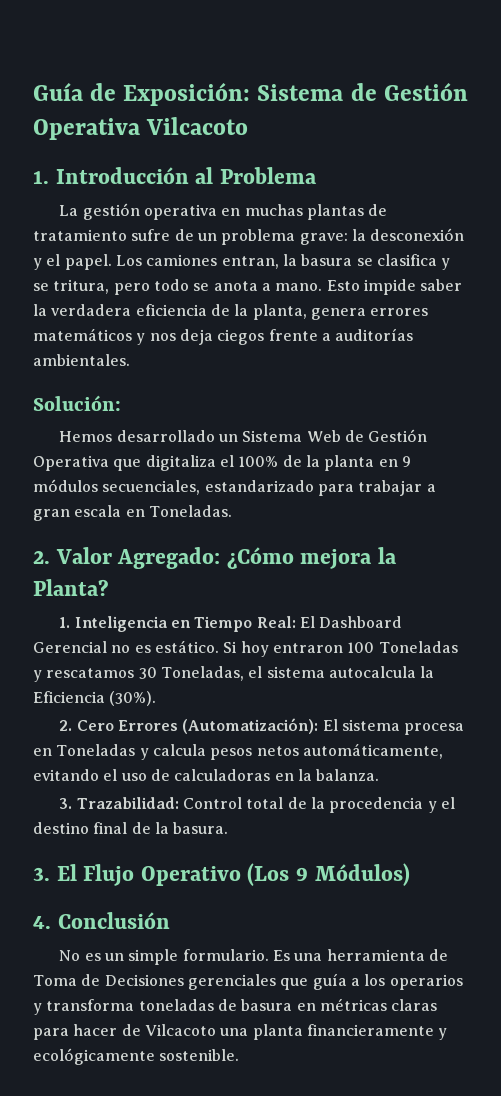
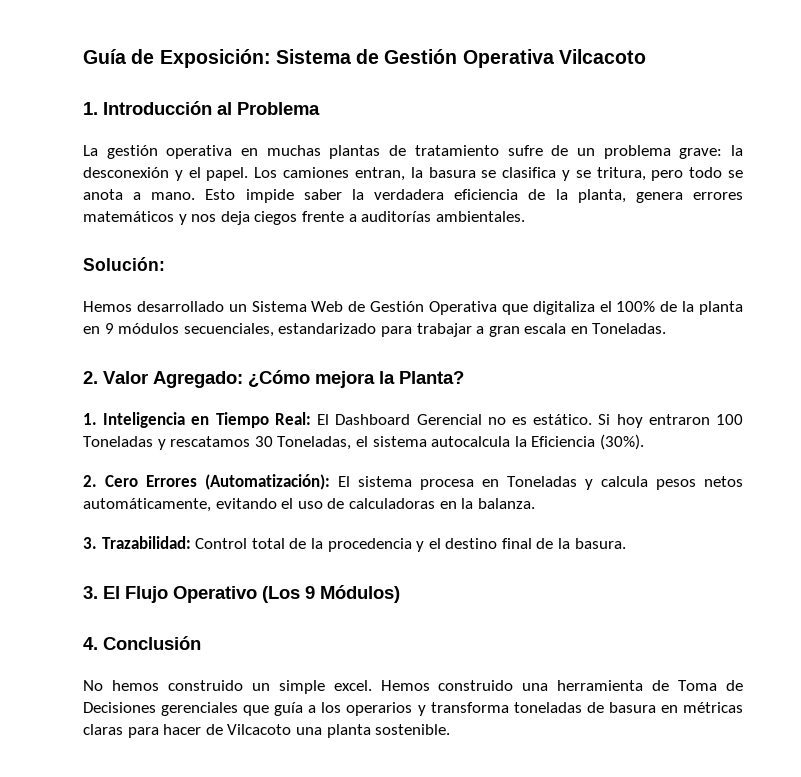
- No es un simple formulario. Es una herramienta de Toma de Decisiones gerenciales que guía a los operarios y transforma toneladas de basura en métricas claras para hacer de Vilcacoto una planta financieramente y ecológicamente sostenible.
+ No hemos construido un simple excel. Hemos construido una herramienta de Toma de Decisiones gerenciales que guía a los operarios y transforma toneladas de basura en métricas claras para hacer de Vilcacoto una planta sostenible.

